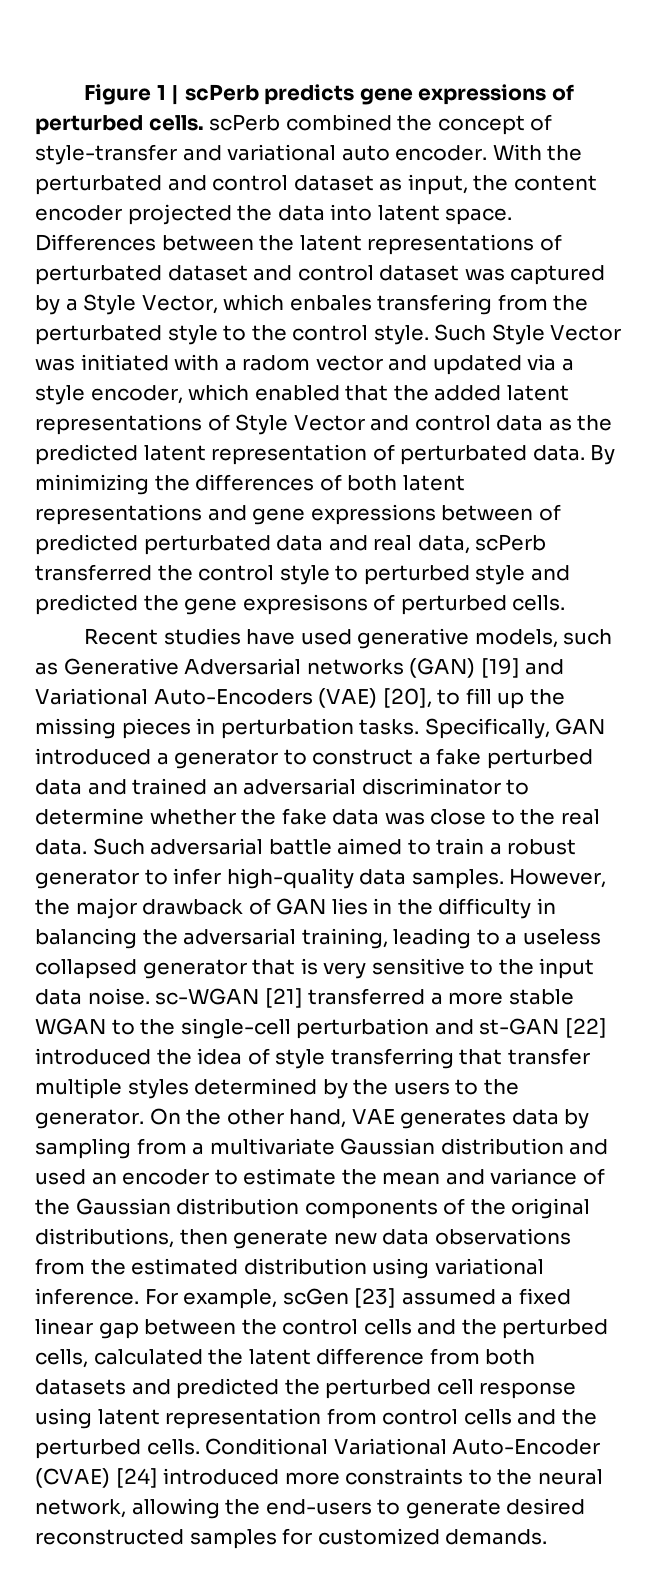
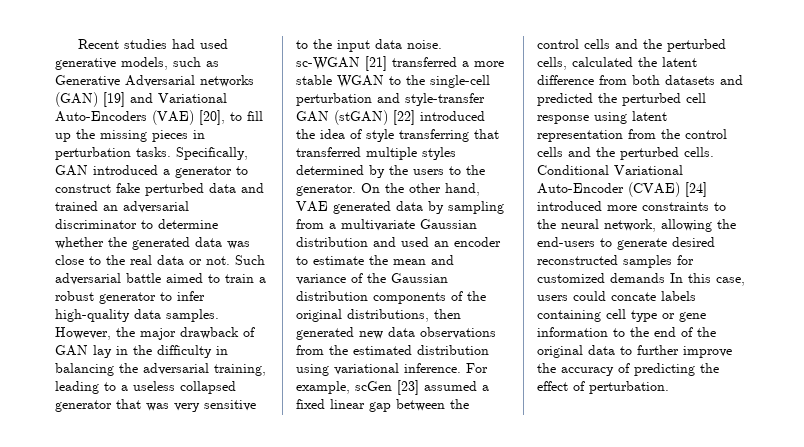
- Figure 1 | scPerb predicts gene expressions of perturbed cells. scPerb combined the concept of style-transfer and variational auto encoder. With the perturbated and control dataset as input, the content encoder projected the data into latent space. Differences between the latent representations of perturbated dataset and control dataset was captured by a Style Vector, which enbales transfering from the perturbated style to the control style. Such Style Vector was initiated with a radom vector and updated via a style encoder, which enabled that the added latent representations of Style Vector and control data as the predicted latent representation of perturbated data. By minimizing the differences of both latent representations and gene expressions between of predicted perturbated data and real data, scPerb transferred the control style to perturbed style and predicted the gene expresisons of perturbed cells.
- Recent studies have used generative models, such as Generative Adversarial networks (GAN) [19] and Variational Auto-Encoders (VAE) [20], to fill up the missing pieces in perturbation tasks.
+ Recent studies had used generative models, such as Generative Adversarial networks (GAN) [19] and Variational Auto-Encoders (VAE) [20], to fill up the missing pieces in perturbation tasks.
- Specifically, GAN introduced a generator to construct a fake perturbed data and trained an adversarial discriminator to determine whether the fake data was close to the real data.
+ Specifically, GAN introduced a generator to construct fake perturbed data and trained an adversarial discriminator to determine whether the generated data was close to the real data or not.
- However, the major drawback of GAN lies in the difficulty in balancing the adversarial training, leading to a useless collapsed generator that is very sensitive to the input data noise. sc-WGAN [21] transferred a more stable WGAN to the single-cell perturbation and st-GAN [22] introduced the idea of style transferring that transfer multiple styles determined by the users to the generator.
+ However, the major drawback of GAN lay in the difficulty in balancing the adversarial training, leading to a useless collapsed generator that was very sensitive to the input data noise. sc-WGAN [21] transferred a more stable WGAN to the single-cell perturbation and style-transfer GAN (stGAN) [22] introduced the idea of style transferring that transferred multiple styles determined by the users to the generator.
- On the other hand, VAE generates data by sampling from a multivariate Gaussian distribution and used an encoder to estimate the mean and variance of the Gaussian distribution components of the original distributions, then generate new data observations from the estimated distribution using variational inference.
+ On the other hand, VAE generated data by sampling from a multivariate Gaussian distribution and used an encoder to estimate the mean and variance of the Gaussian distribution components of the original distributions, then generated new data observations from the estimated distribution using variational inference.
- For example, scGen [23] assumed a fixed linear gap between the control cells and the perturbed cells, calculated the latent difference from both datasets and predicted the perturbed cell response using latent representation from control cells and the perturbed cells.
+ For example, scGen [23] assumed a fixed linear gap between the control cells and the perturbed cells, calculated the latent difference from both datasets and predicted the perturbed cell response using latent representation from the control cells and the perturbed cells.
- Conditional Variational Auto-Encoder (CVAE) [24] introduced more constraints to the neural network, allowing the end-users to generate desired reconstructed samples for customized demands.
+ Conditional Variational Auto-Encoder (CVAE) [24] introduced more constraints to the neural network, allowing the end-users to generate desired reconstructed samples for customized demands In this case, users could concate labels containing cell type or gene information to the end of the original data to further improve the accuracy of predicting the effect of perturbation.

